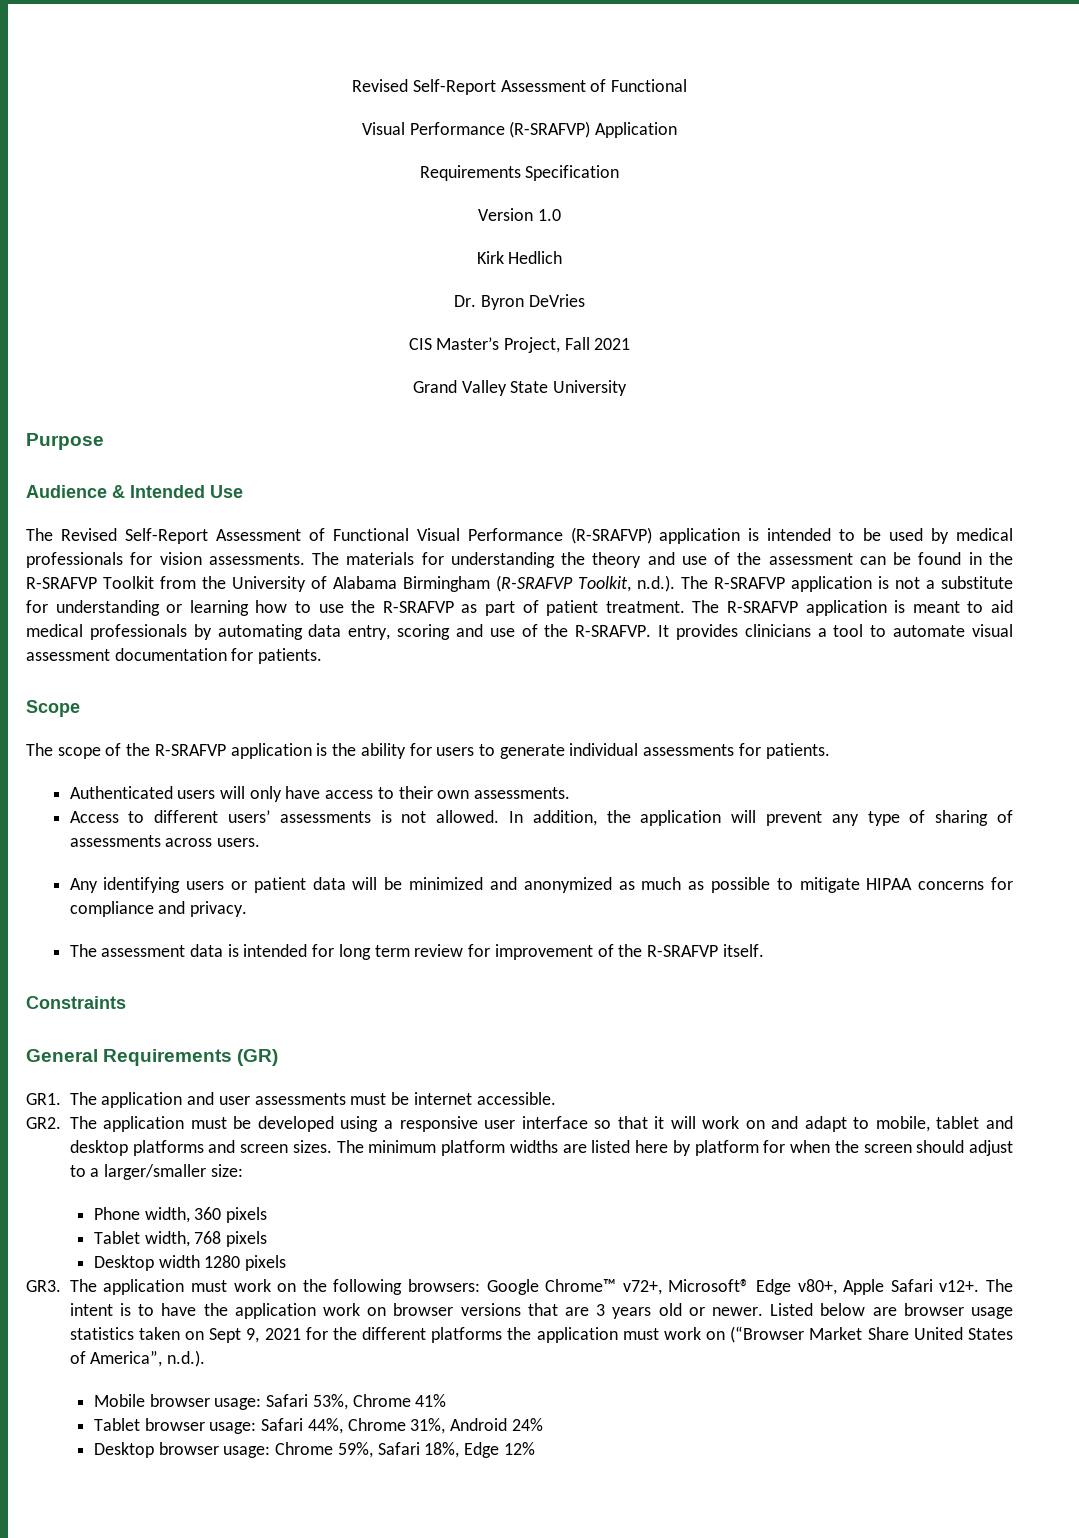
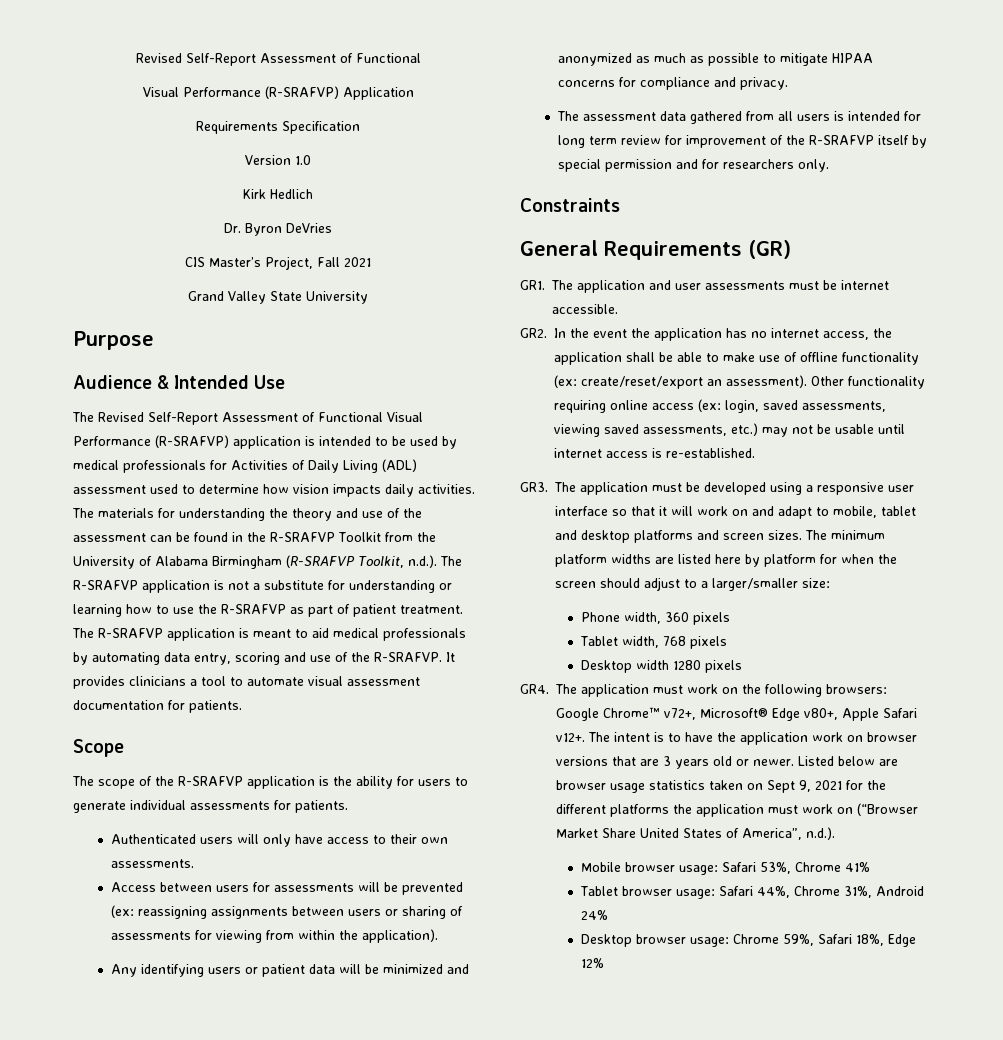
- The Revised Self-Report Assessment of Functional Visual Performance (R-SRAFVP) application is intended to be used by medical professionals for vision assessments.
+ The Revised Self-Report Assessment of Functional Visual Performance (R-SRAFVP) application is intended to be used by medical professionals for Activities of Daily Living (ADL) assessment used to determine how vision impacts daily activities.
- Access to different users’ assessments is not allowed. In addition, the application will prevent any type of sharing of assessments across users.
+ Access between users for assessments will be prevented (ex: reassigning assignments between users or sharing of assessments for viewing from within the application).
- The assessment data is intended for long term review for improvement of the R-SRAFVP itself.
+ The assessment data gathered from all users is intended for long term review for improvement of the R-SRAFVP itself by special permission and for researchers only.
- GR2. The application must be developed using a responsive user interface so that it will work on and adapt to mobile, tablet and desktop platforms and screen sizes.
+ GR2. In the event the application has no internet access, the application shall be able to make use of offline functionality (ex: create/reset/export an assessment). Other functionality requiring online access (ex: login, saved assessments, viewing saved assessments, etc.) may not be usable until internet access is re-established.
+ GR3. The application must be developed using a responsive user interface so that it will work on and adapt to mobile, tablet and desktop platforms and screen sizes.
- GR3. The application must work on the following browsers: Google Chrome™ v72+, Microsoft® Edge v80+, Apple Safari v12+.
+ GR4. The application must work on the following browsers: Google Chrome™ v72+, Microsoft® Edge v80+, Apple Safari v12+.

